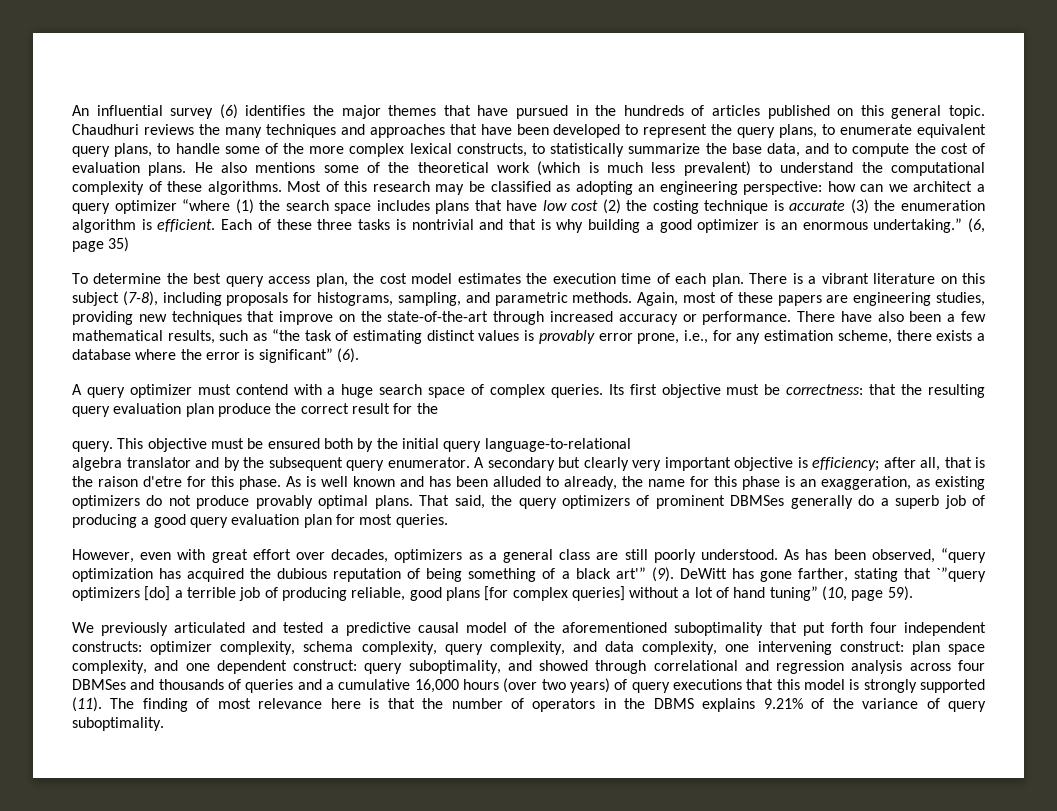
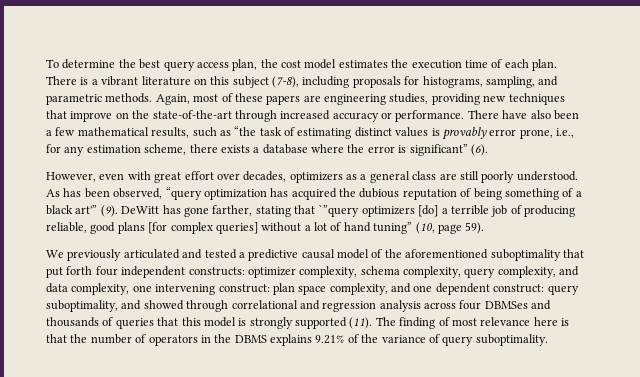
- An influential survey (6) identifies the major themes that have pursued in the hundreds of articles published on this general topic. Chaudhuri reviews the many techniques and approaches that have been developed to represent the query plans, to enumerate equivalent query plans, to handle some of the more complex lexical constructs, to statistically summarize the base data, and to compute the cost of evaluation plans. He also mentions some of the theoretical work (which is much less prevalent) to understand the computational complexity of these algorithms. Most of this research may be classified as adopting an engineering perspective: how can we architect a query optimizer “where (1) the search space includes plans that have low cost (2) the costing technique is accurate (3) the enumeration algorithm is efficient. Each of these three tasks is nontrivial and that is why building a good optimizer is an enormous undertaking.” (6, page 35)
- A query optimizer must contend with a huge search space of complex queries. Its first objective must be correctness: that the resulting query evaluation plan produce the correct result for the
- query. This objective must be ensured both by the initial query language-to-relational
- algebra translator and by the subsequent query enumerator. A secondary but clearly very important objective is efficiency; after all, that is the raison d'etre for this phase. As is well known and has been alluded to already, the name for this phase is an exaggeration, as existing optimizers do not produce provably optimal plans. That said, the query optimizers of prominent DBMSes generally do a superb job of producing a good query evaluation plan for most queries.
- query suboptimality, and showed through correlational and regression analysis across four DBMSes and thousands of queries and a cumulative 16,000 hours (over two years) of query executions that this model is strongly supported (11).
+ query suboptimality, and showed through correlational and regression analysis across four DBMSes and thousands of queries that this model is strongly supported (11).

